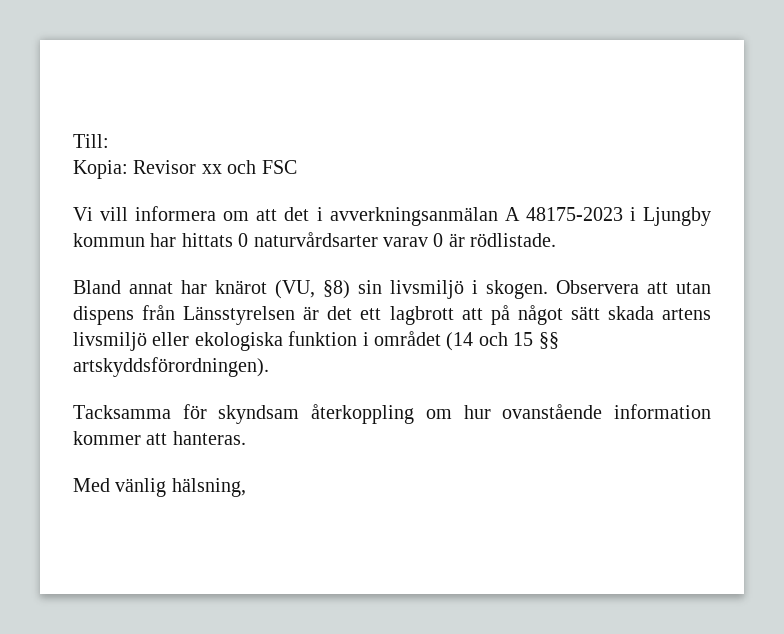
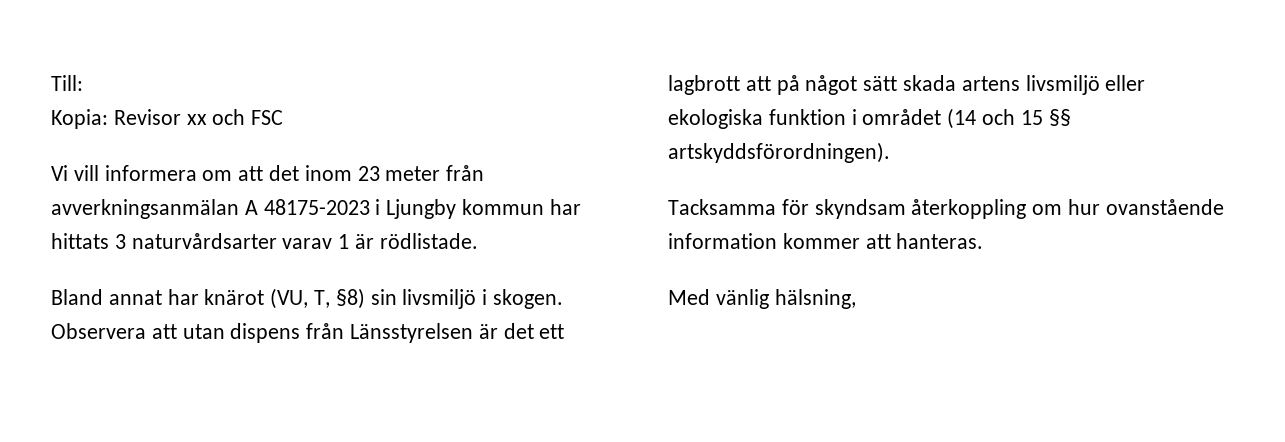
- Vi vill informera om att det i avverkningsanmälan A 48175-2023 i Ljungby kommun har hittats 0 naturvårdsarter varav 0 är rödlistade.
+ Vi vill informera om att det inom 23 meter från avverkningsanmälan A 48175-2023 i Ljungby kommun har hittats 3 naturvårdsarter varav 1 är rödlistade.
- Bland annat har knärot (VU, §8) sin livsmiljö i skogen.
+ Bland annat har knärot (VU, T, §8) sin livsmiljö i skogen.

